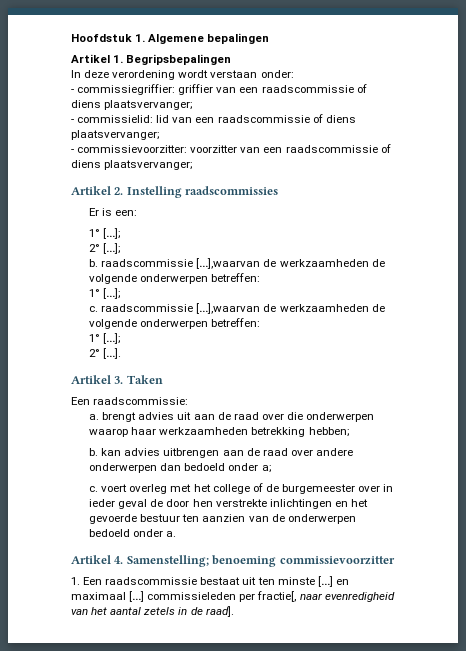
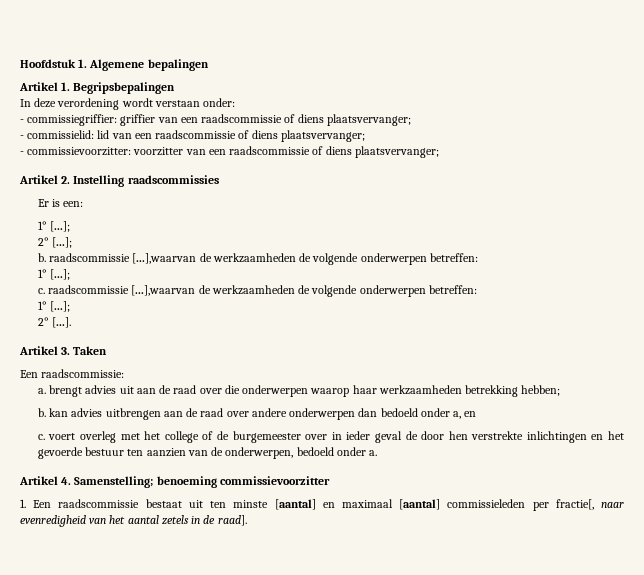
- b. kan advies uitbrengen aan de raad over andere onderwerpen dan bedoeld onder a;
+ b. kan advies uitbrengen aan de raad over andere onderwerpen dan bedoeld onder a, en
- c. voert overleg met het college of de burgemeester over in ieder geval de door hen verstrekte inlichtingen en het gevoerde bestuur ten aanzien van de onderwerpen bedoeld onder a.
+ c. voert overleg met het college of de burgemeester over in ieder geval de door hen verstrekte inlichtingen en het gevoerde bestuur ten aanzien van de onderwerpen, bedoeld onder a.
- 1. Een raadscommissie bestaat uit ten minste […] en maximaal […] commissieleden per fractie[, naar evenredigheid van het aantal zetels in de raad].
+ 1. Een raadscommissie bestaat uit ten minste [aantal] en maximaal [aantal] commissieleden per fractie[, naar evenredigheid van het aantal zetels in de raad].

